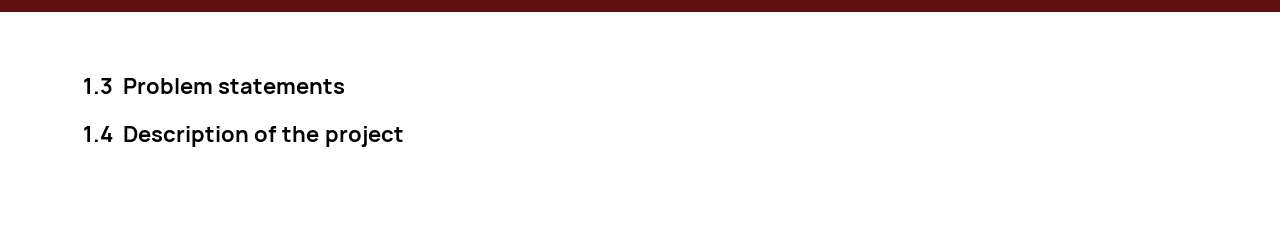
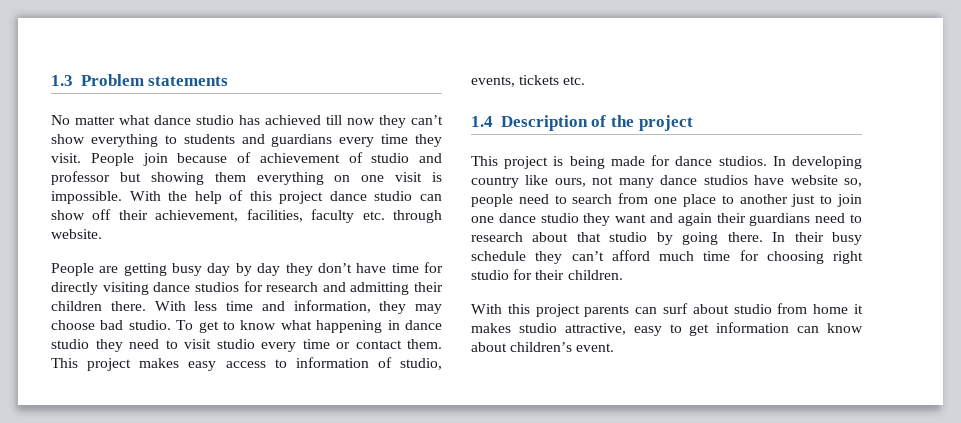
+ No matter what dance studio has achieved till now they can’t show everything to students and guardians every time they visit. People join because of achievement of studio and professor but showing them everything on one visit is impossible. With the help of this project dance studio can show off their achievement, facilities, faculty etc. through website.
+ People are getting busy day by day they don’t have time for directly visiting dance studios for research and admitting their children there. With less time and information, they may choose bad studio. To get to know what happening in dance studio they need to visit studio every time or contact them. This project makes easy access to information of studio, events, tickets etc.
+ This project is being made for dance studios. In developing country like ours, not many dance studios have website so, people need to search from one place to another just to join one dance studio they want and again their guardians need to research about that studio by going there. In their busy schedule they can’t afford much time for choosing right studio for their children.
+ With this project parents can surf about studio from home it makes studio attractive, easy to get information can know about children’s event.

